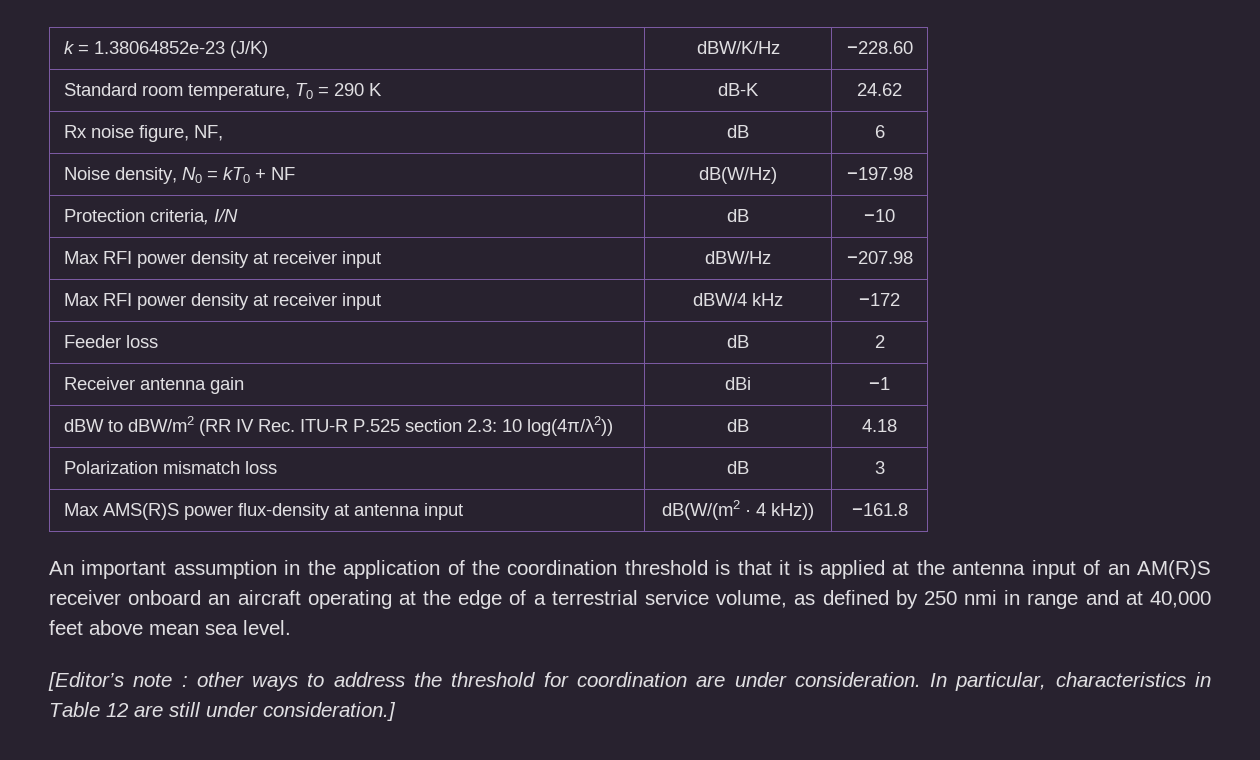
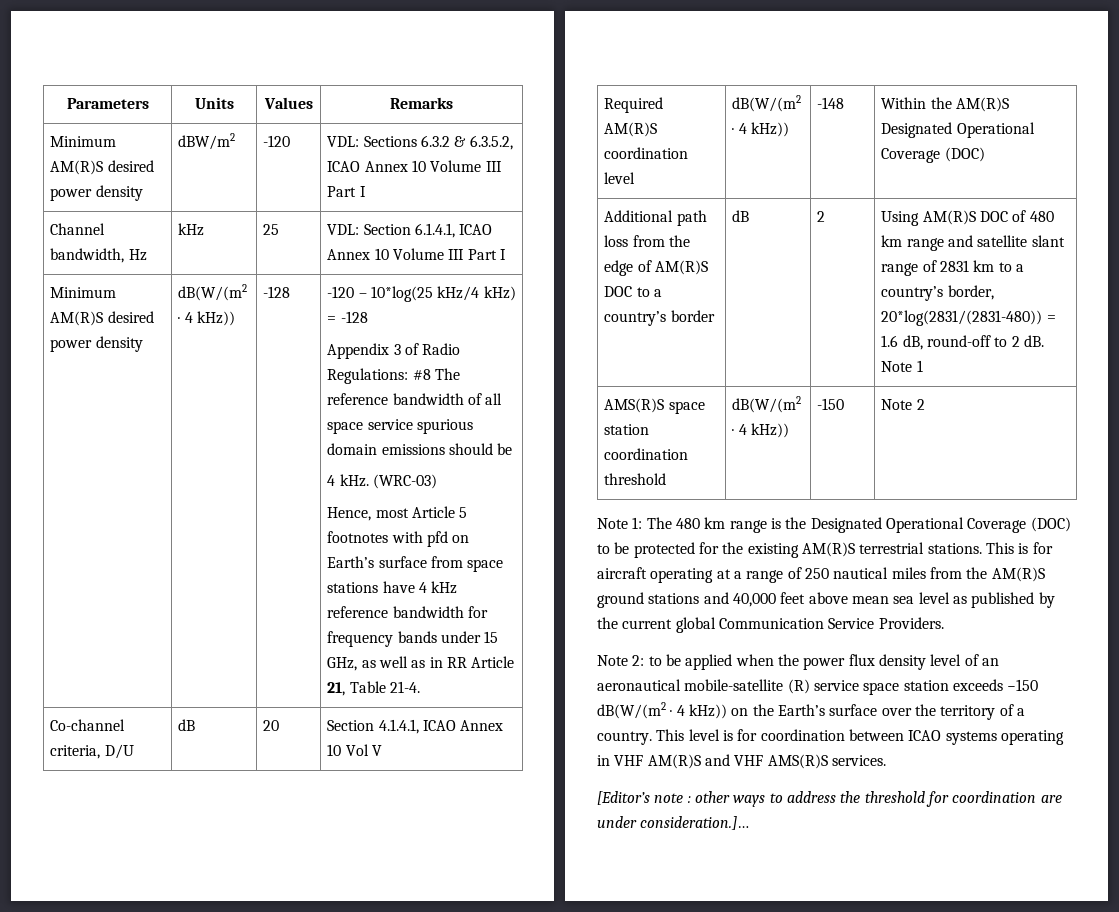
- k = 1.38064852e-23 (J/K) | dBW/K/Hz | −228.60
- Standard room temperature, T0 = 290 K | dB-K | 24.62
- Rx noise figure, NF, | dB | 6
- Noise density, N0 = kT0 + NF | dB(W/Hz) | −197.98
- Protection criteria, I/N | dB | −10
- Max RFI power density at receiver input | dBW/Hz | −207.98
- Max RFI power density at receiver input | dBW/4 kHz | −172
- Feeder loss | dB | 2
- Receiver antenna gain | dBi | −1
- dBW to dBW/m2 (RR IV Rec. ITU-R P.525 section 2.3: 10 log(4π/λ2)) | dB | 4.18
- Polarization mismatch loss | dB | 3
- Max AMS(R)S power flux-density at antenna input | dB(W/(m2 · 4 kHz)) | −161.8
- An important assumption in the application of the coordination threshold is that it is applied at the antenna input of an AM(R)S receiver onboard an aircraft operating at the edge of a terrestrial service volume, as defined by 250 nmi in range and at 40,000 feet above mean sea level.
+ Parameters | Units | Values | Remarks
+ Minimum AM(R)S desired power density | dBW/m2 | -120 | VDL: Sections 6.3.2 & 6.3.5.2, ICAO Annex 10 Volume III Part I
+ Channel bandwidth, Hz | kHz | 25 | VDL: Section 6.1.4.1, ICAO Annex 10 Volume III Part I
+ Minimum AM(R)S desired power density | dB(W/(m2 · 4 kHz)) | -128 | -120 – 10*log(25 kHz/4 kHz) = -128
+ Appendix 3 of Radio Regulations: #8 The reference bandwidth of all space service spurious domain emissions should be
+ 4 kHz. (WRC-03)
+ Hence, most Article 5 footnotes with pfd on Earth’s surface from space stations have 4 kHz reference bandwidth for frequency bands under 15 GHz, as well as in RR Article 21, Table 21-4.
+ Co-channel criteria, D/U | dB | 20 | Section 4.1.4.1, ICAO Annex 10 Vol V
+ Required AM(R)S coordination level | dB(W/(m2 · 4 kHz)) | -148 | Within the AM(R)S Designated Operational Coverage (DOC)
+ Additional path loss from the edge of AM(R)S DOC to a country’s border | dB | 2 | Using AM(R)S DOC of 480 km range and satellite slant range of 2831 km to a country’s border, 20*log(2831/(2831-480)) = 1.6 dB, round-off to 2 dB. Note 1
+ AMS(R)S space station coordination threshold | dB(W/(m2 · 4 kHz)) | -150 | Note 2
+ Note 1: The 480 km range is the Designated Operational Coverage (DOC) to be protected for the existing AM(R)S terrestrial stations. This is for aircraft operating at a range of 250 nautical miles from the AM(R)S ground stations and 40,000 feet above mean sea level as published by the current global Communication Service Providers.
+ Note 2: to be applied when the power flux density level of an aeronautical mobile-satellite (R) service space station exceeds −150 dB(W/(m2 · 4 kHz)) on the Earth’s surface over the territory of a country. This level is for coordination between ICAO systems operating in VHF AM(R)S and VHF AMS(R)S services.
- [Editor’s note : other ways to address the threshold for coordination are under consideration. In particular, characteristics in Table 12 are still under consideration.]
+ [Editor’s note : other ways to address the threshold for coordination are under consideration.]…

